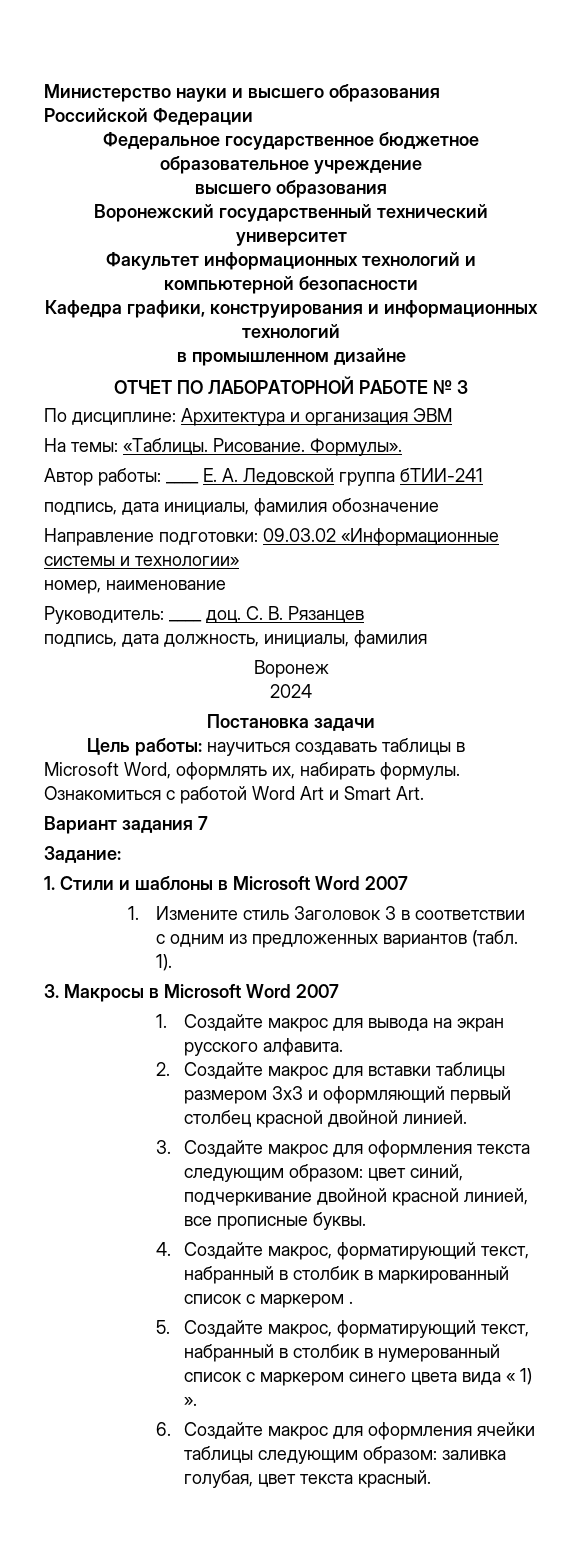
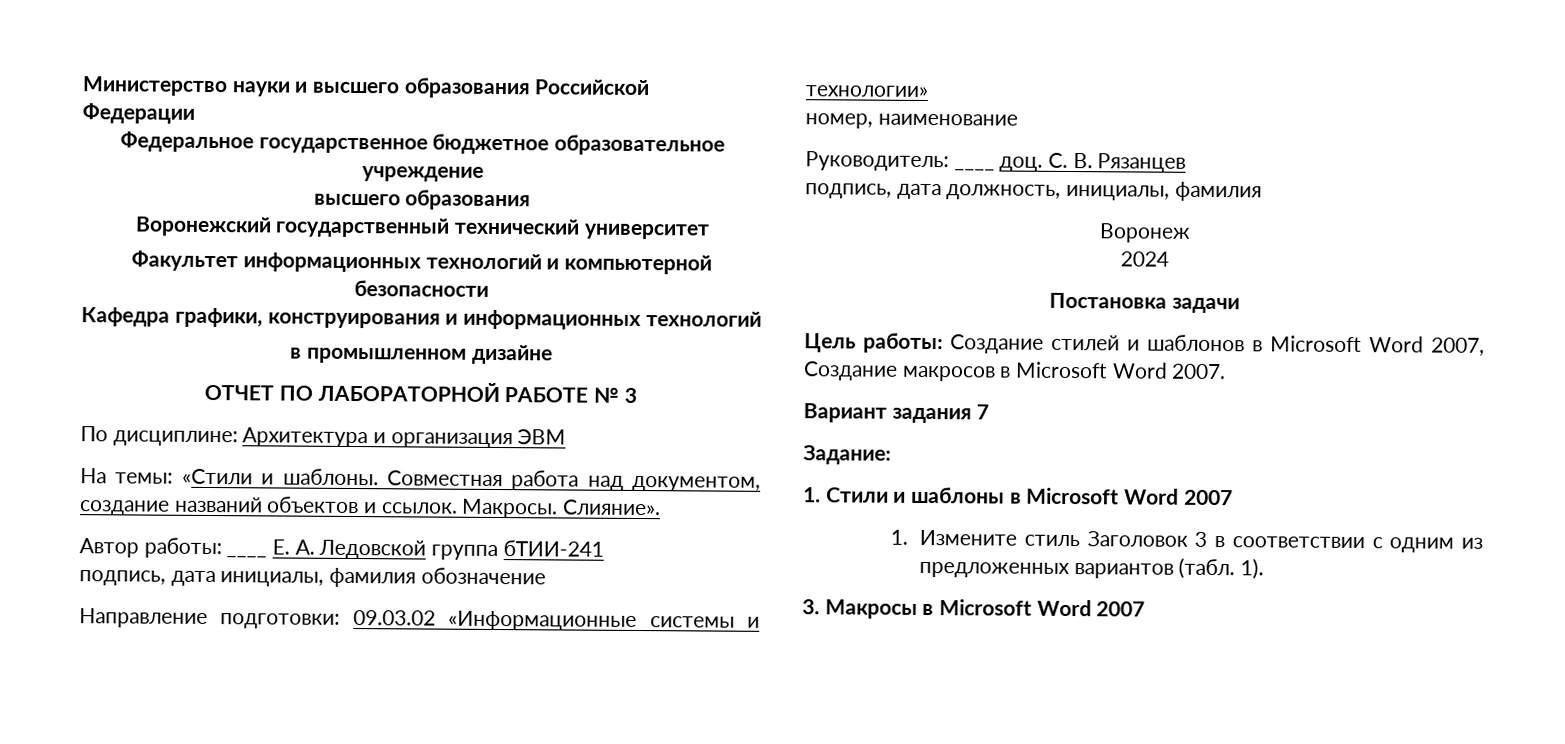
- На темы: «Таблицы. Рисование. Формулы».
+ На темы: «Стили и шаблоны. Совместная работа над документом, создание названий объектов и ссылок. Макросы. Слияние».
- Цель работы: научиться создавать таблицы в Microsoft Word, оформлять их, набирать формулы. Ознакомиться с работой Word Art и Smart Art.
+ Цель работы: Создание стилей и шаблонов в Microsoft Word 2007, Создание макросов в Microsoft Word 2007.
- 1. Создайте макрос для вывода на экран русского алфавита.
- 2. Создайте макрос для вставки таблицы размером 3x3 и оформляющий первый столбец красной двойной линией.
- 3. Создайте макрос для оформления текста следующим образом: цвет синий, подчеркивание двойной красной линией, все прописные буквы.
- 4. Создайте макрос, форматирующий текст, набранный в столбик в маркированный список с маркером .
- 5. Создайте макрос, форматирующий текст, набранный в столбик в нумерованный список с маркером синего цвета вида « 1) ».
- 6. Создайте макрос для оформления ячейки таблицы следующим образом: заливка голубая, цвет текста красный.

